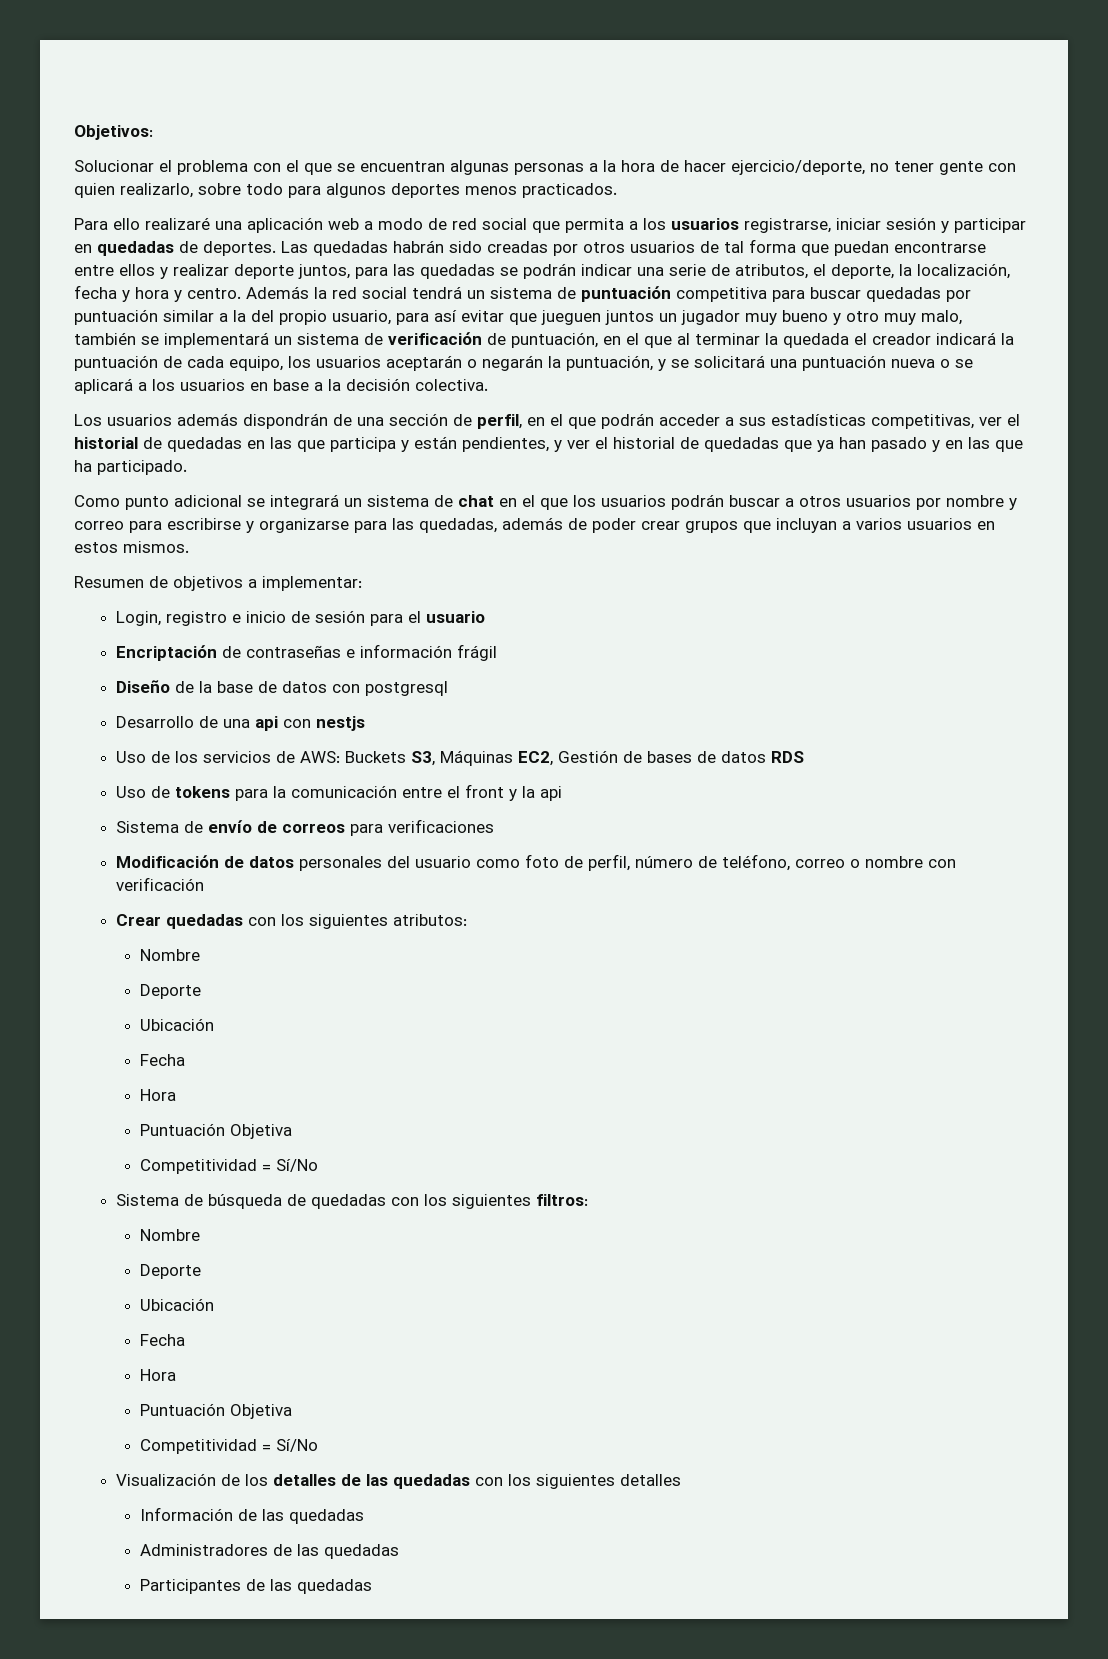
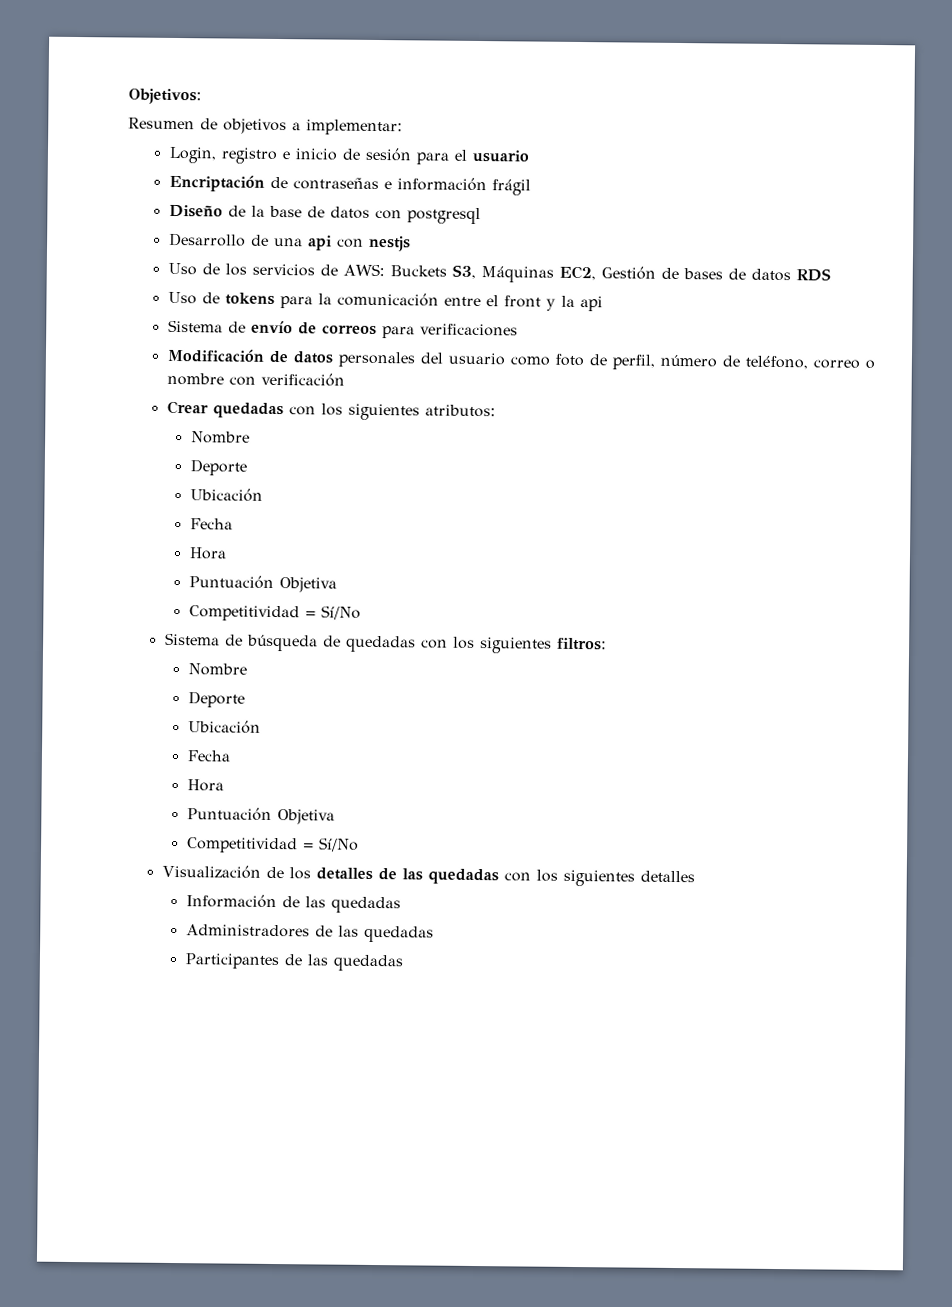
- Solucionar el problema con el que se encuentran algunas personas a la hora de hacer ejercicio/deporte, no tener gente con quien realizarlo, sobre todo para algunos deportes menos practicados.
- Para ello realizaré una aplicación web a modo de red social que permita a los usuarios registrarse, iniciar sesión y participar en quedadas de deportes. Las quedadas habrán sido creadas por otros usuarios de tal forma que puedan encontrarse entre ellos y realizar deporte juntos, para las quedadas se podrán indicar una serie de atributos, el deporte, la localización, fecha y hora y centro. Además la red social tendrá un sistema de puntuación competitiva para buscar quedadas por puntuación similar a la del propio usuario, para así evitar que jueguen juntos un jugador muy bueno y otro muy malo, también se implementará un sistema de verificación de puntuación, en el que al terminar la quedada el creador indicará la puntuación de cada equipo, los usuarios aceptarán o negarán la puntuación, y se solicitará una puntuación nueva o se aplicará a los usuarios en base a la decisión colectiva.
- Los usuarios además dispondrán de una sección de perfil, en el que podrán acceder a sus estadísticas competitivas, ver el historial de quedadas en las que participa y están pendientes, y ver el historial de quedadas que ya han pasado y en las que ha participado.
- Como punto adicional se integrará un sistema de chat en el que los usuarios podrán buscar a otros usuarios por nombre y correo para escribirse y organizarse para las quedadas, además de poder crear grupos que incluyan a varios usuarios en estos mismos.

